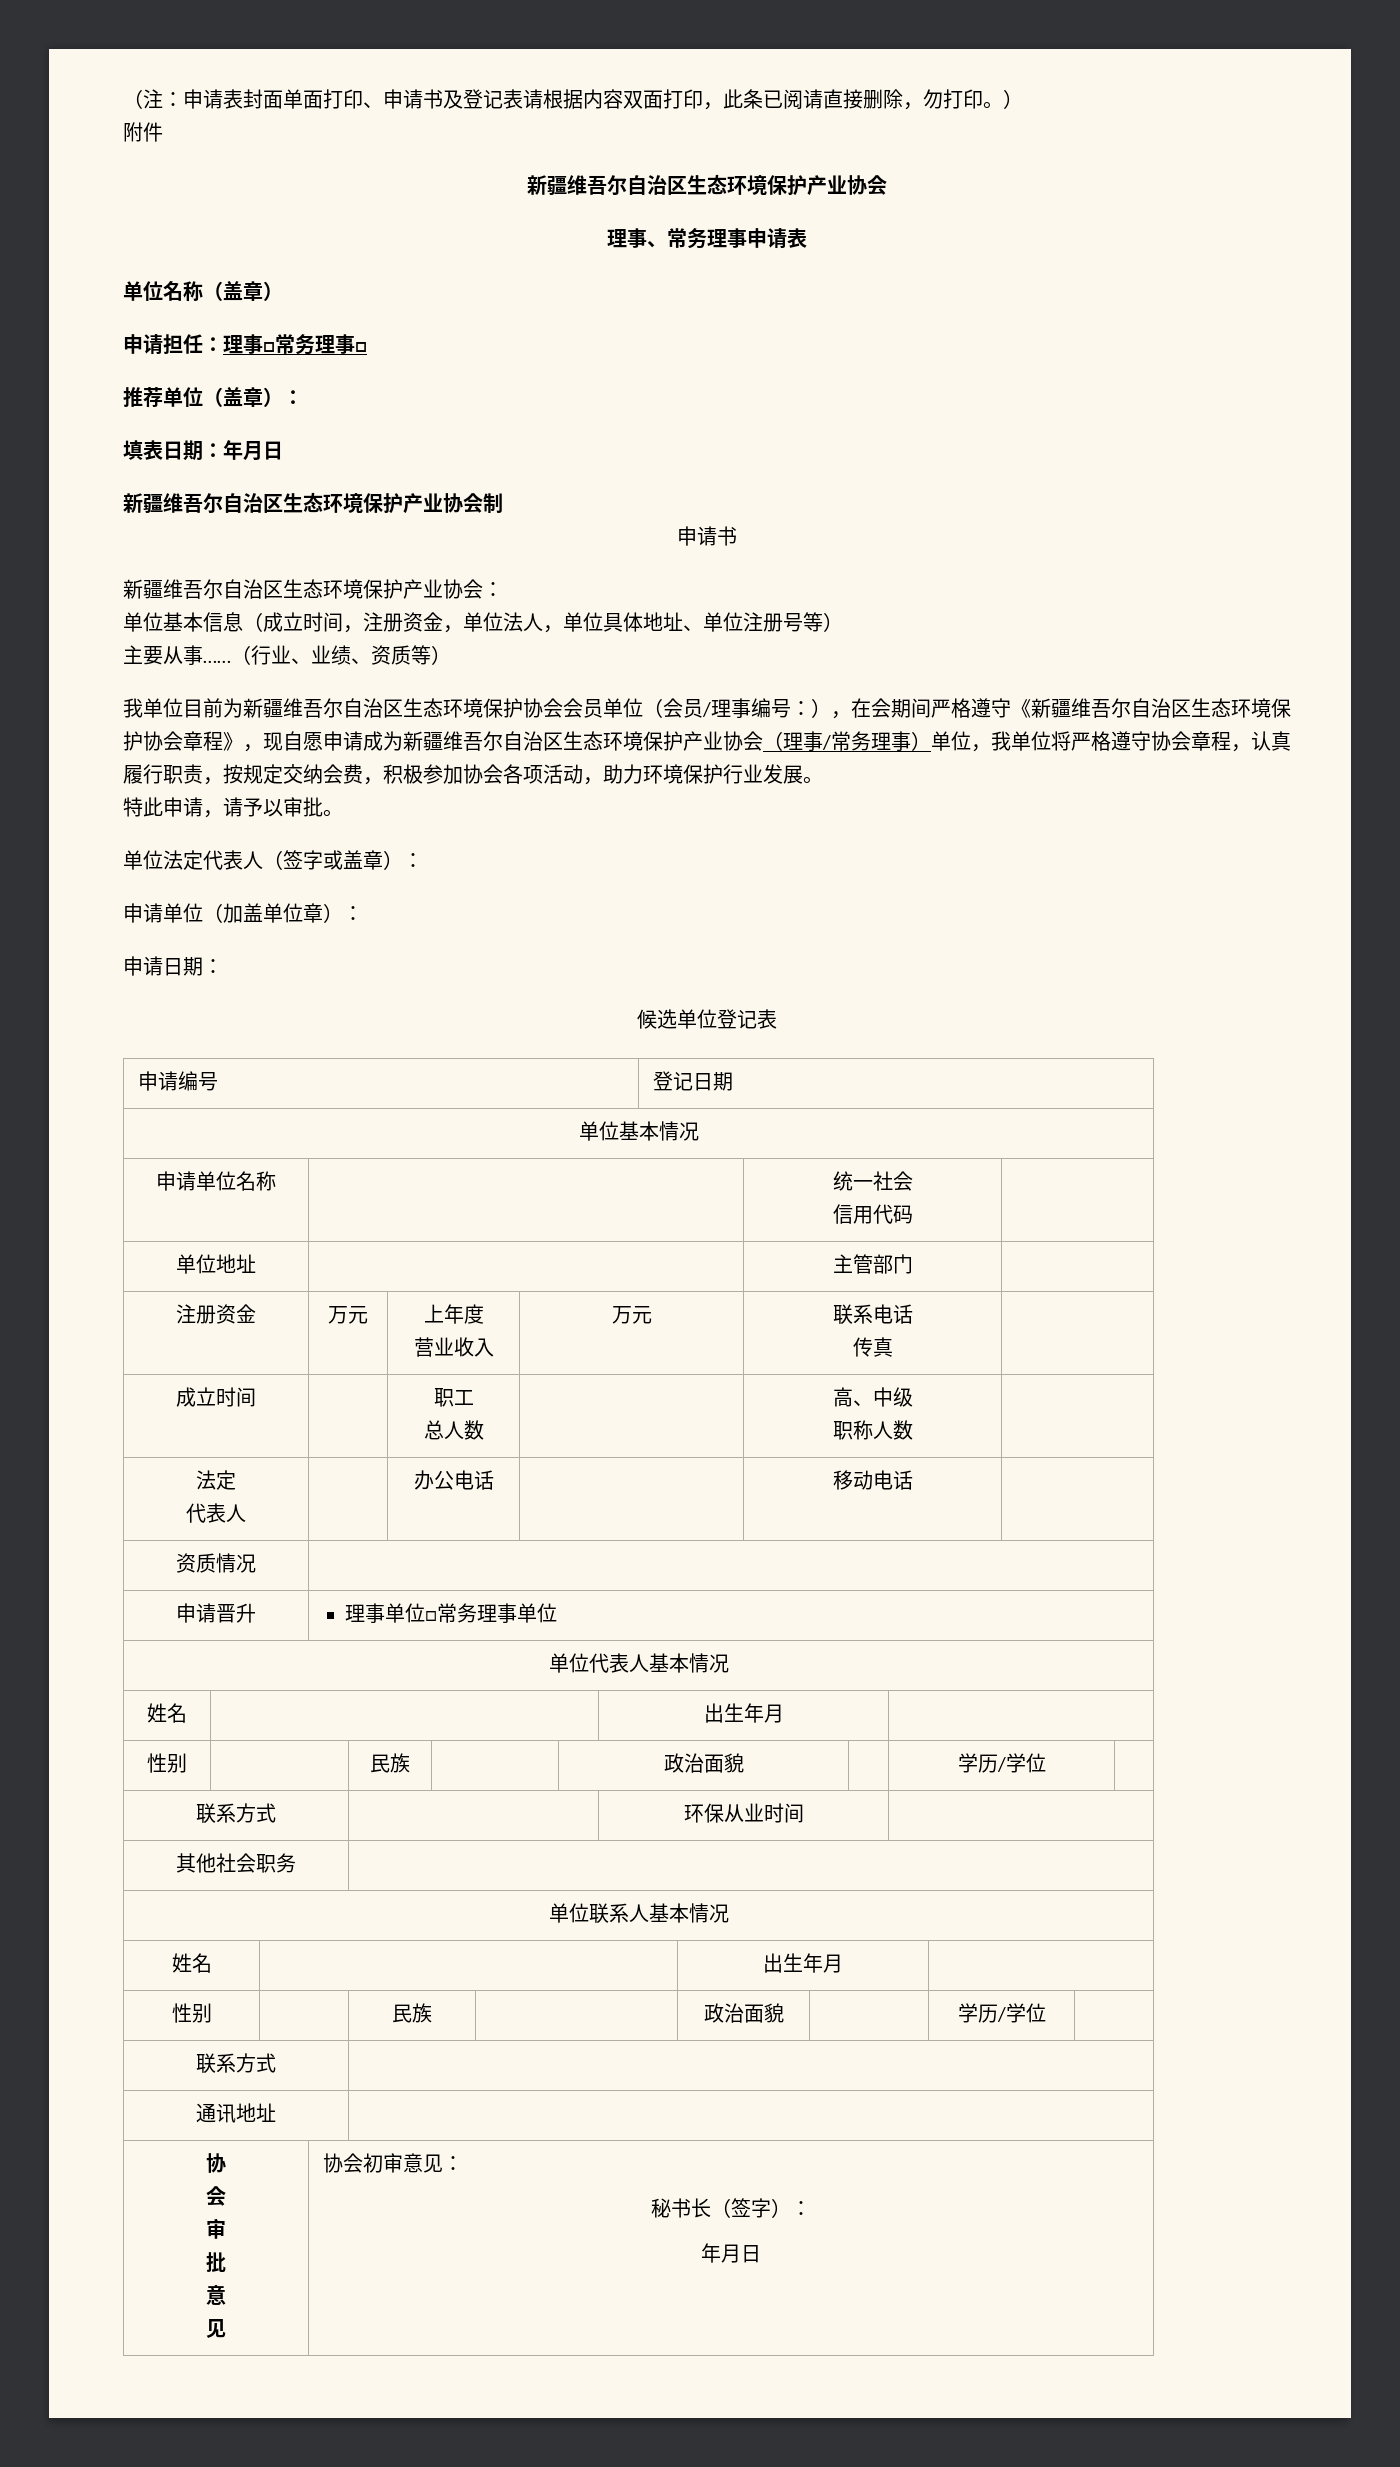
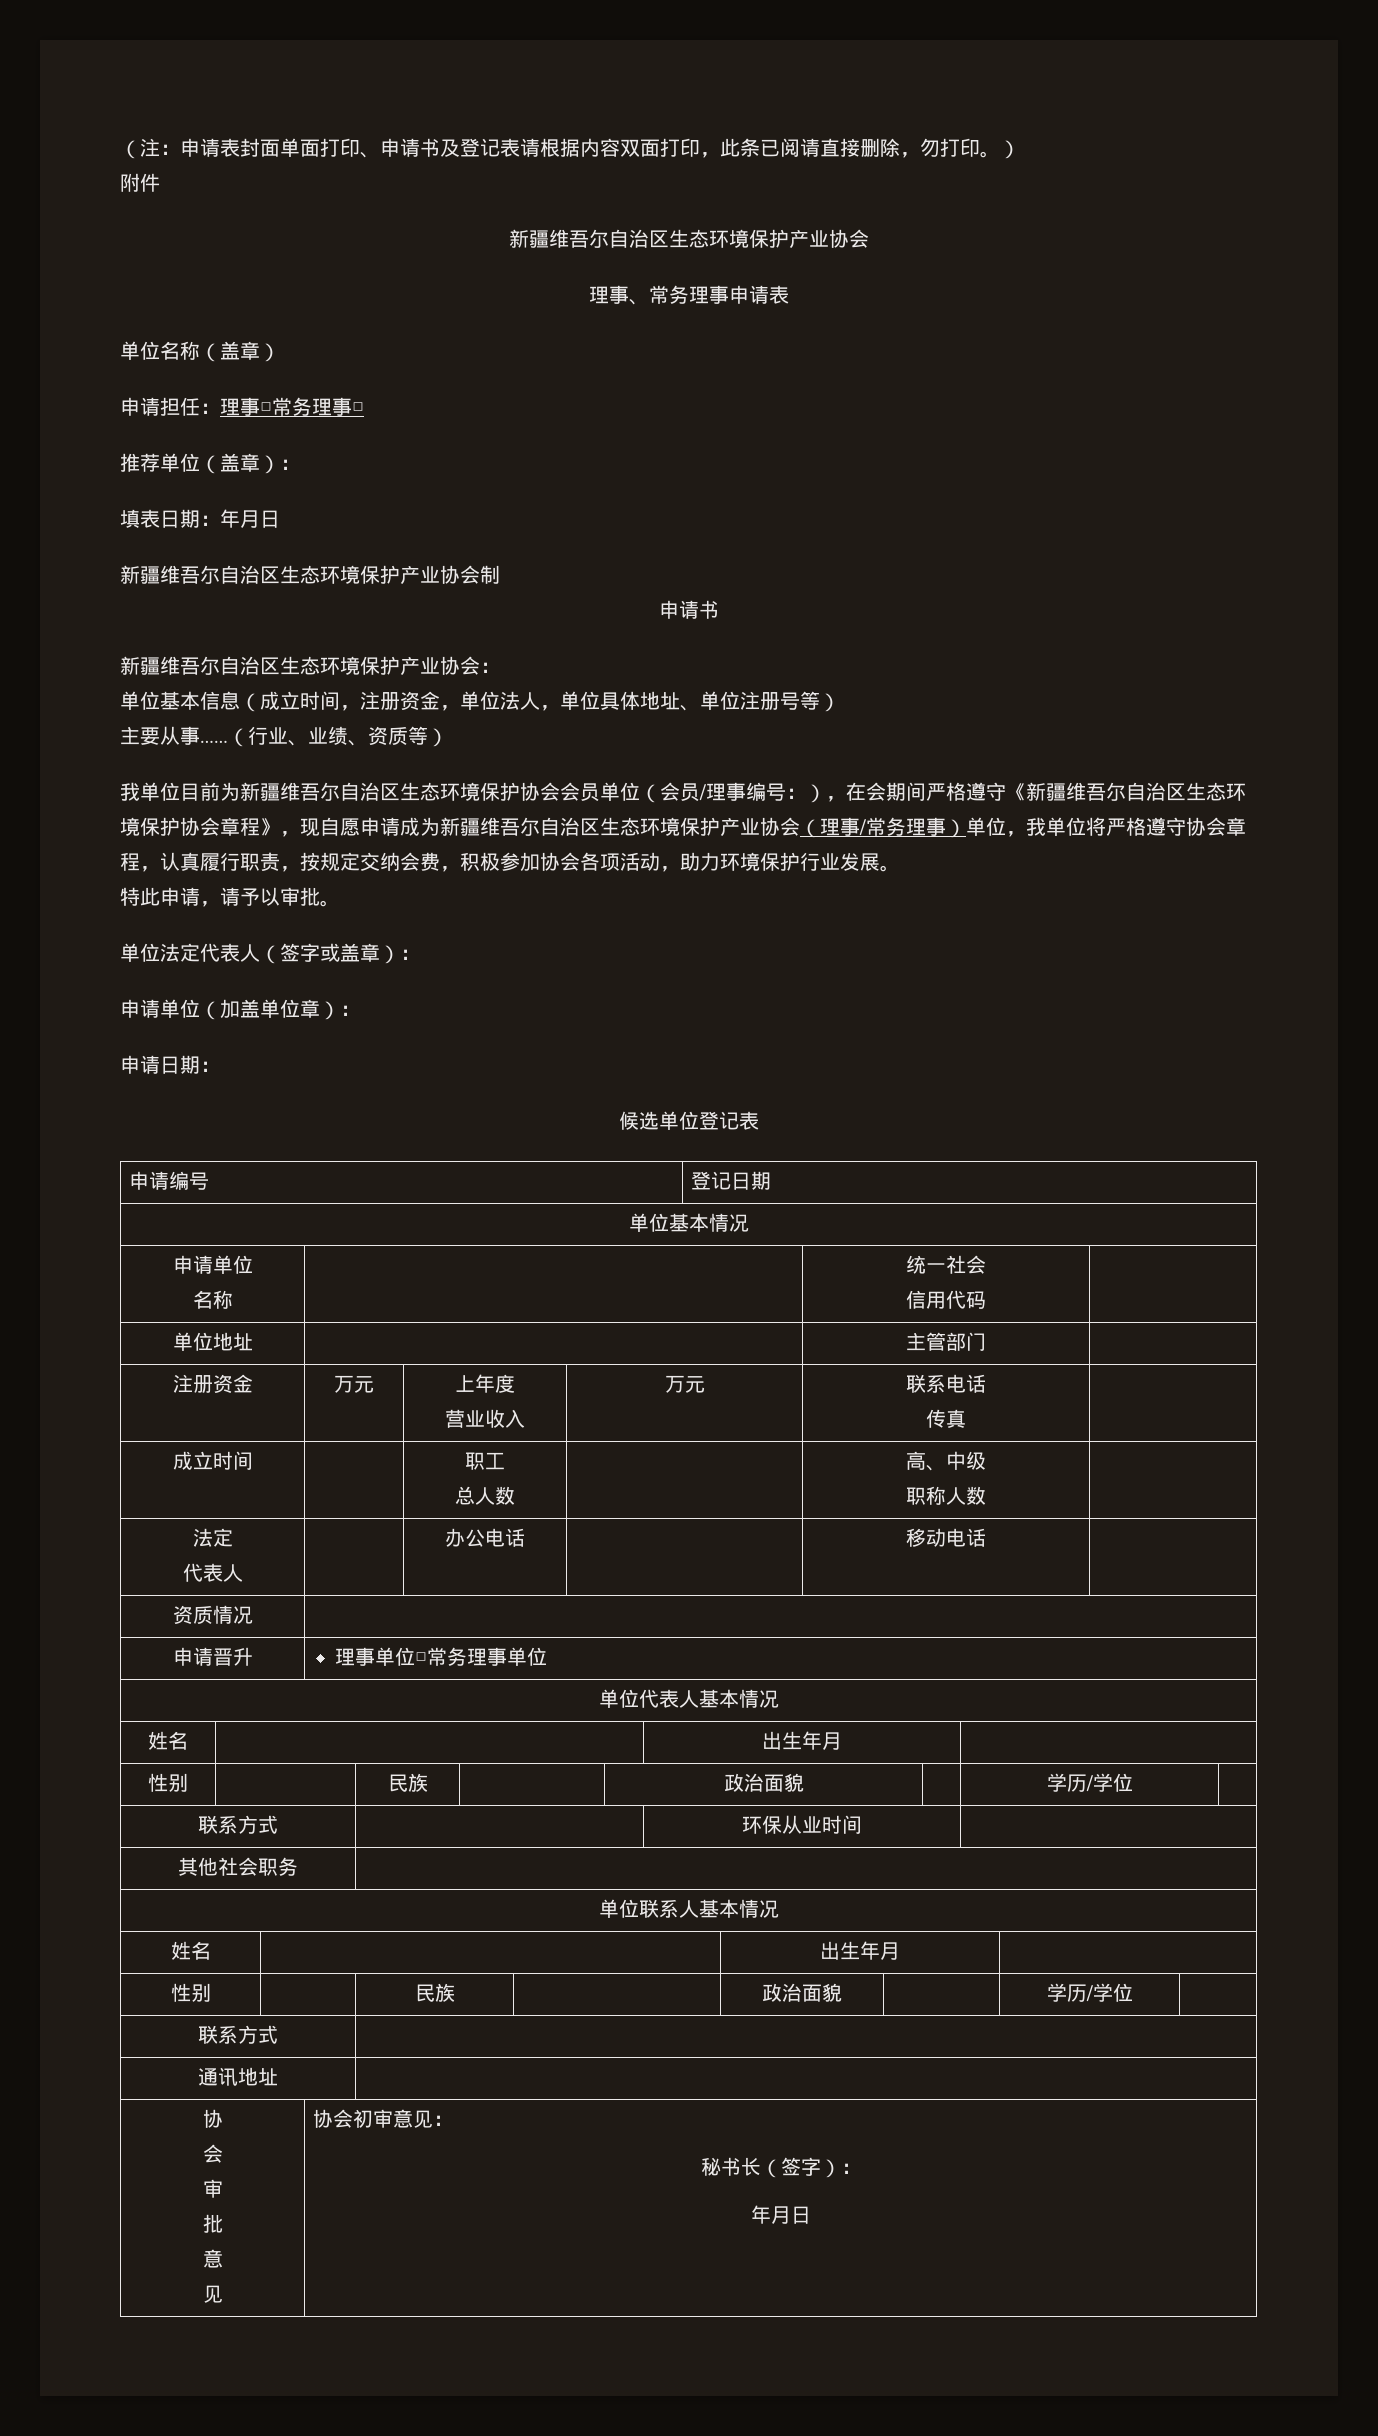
  单位基本情况
- 申请单位名称 | | 统一社会
+ 申请单位
+ 名称 | | 统一社会

